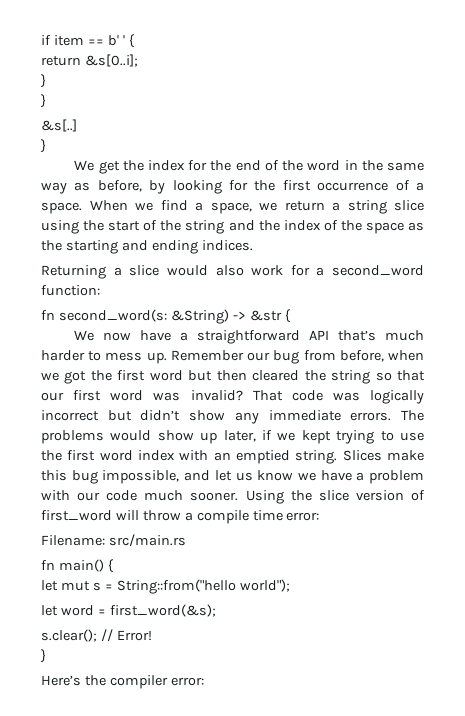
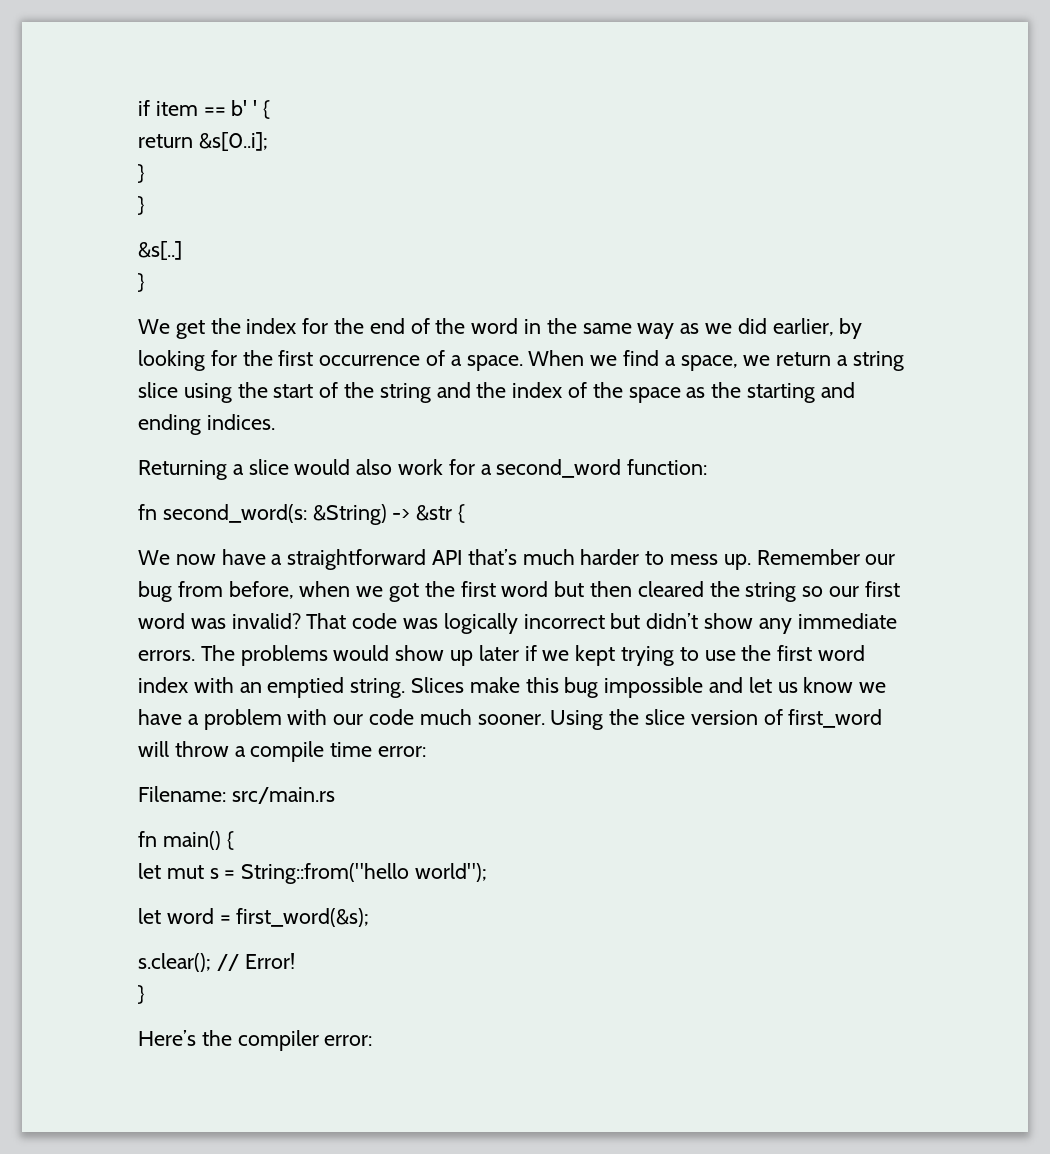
- We get the index for the end of the word in the same way as before, by looking for the first occurrence of a space.
+ We get the index for the end of the word in the same way as we did earlier, by looking for the first occurrence of a space.
- Remember our bug from before, when we got the first word but then cleared the string so that our first word was invalid?
+ Remember our bug from before, when we got the first word but then cleared the string so our first word was invalid?
- The problems would show up later, if we kept trying to use the first word index with an emptied string.
+ The problems would show up later if we kept trying to use the first word index with an emptied string.
- Slices make this bug impossible, and let us know we have a problem with our code much sooner.
+ Slices make this bug impossible and let us know we have a problem with our code much sooner.

